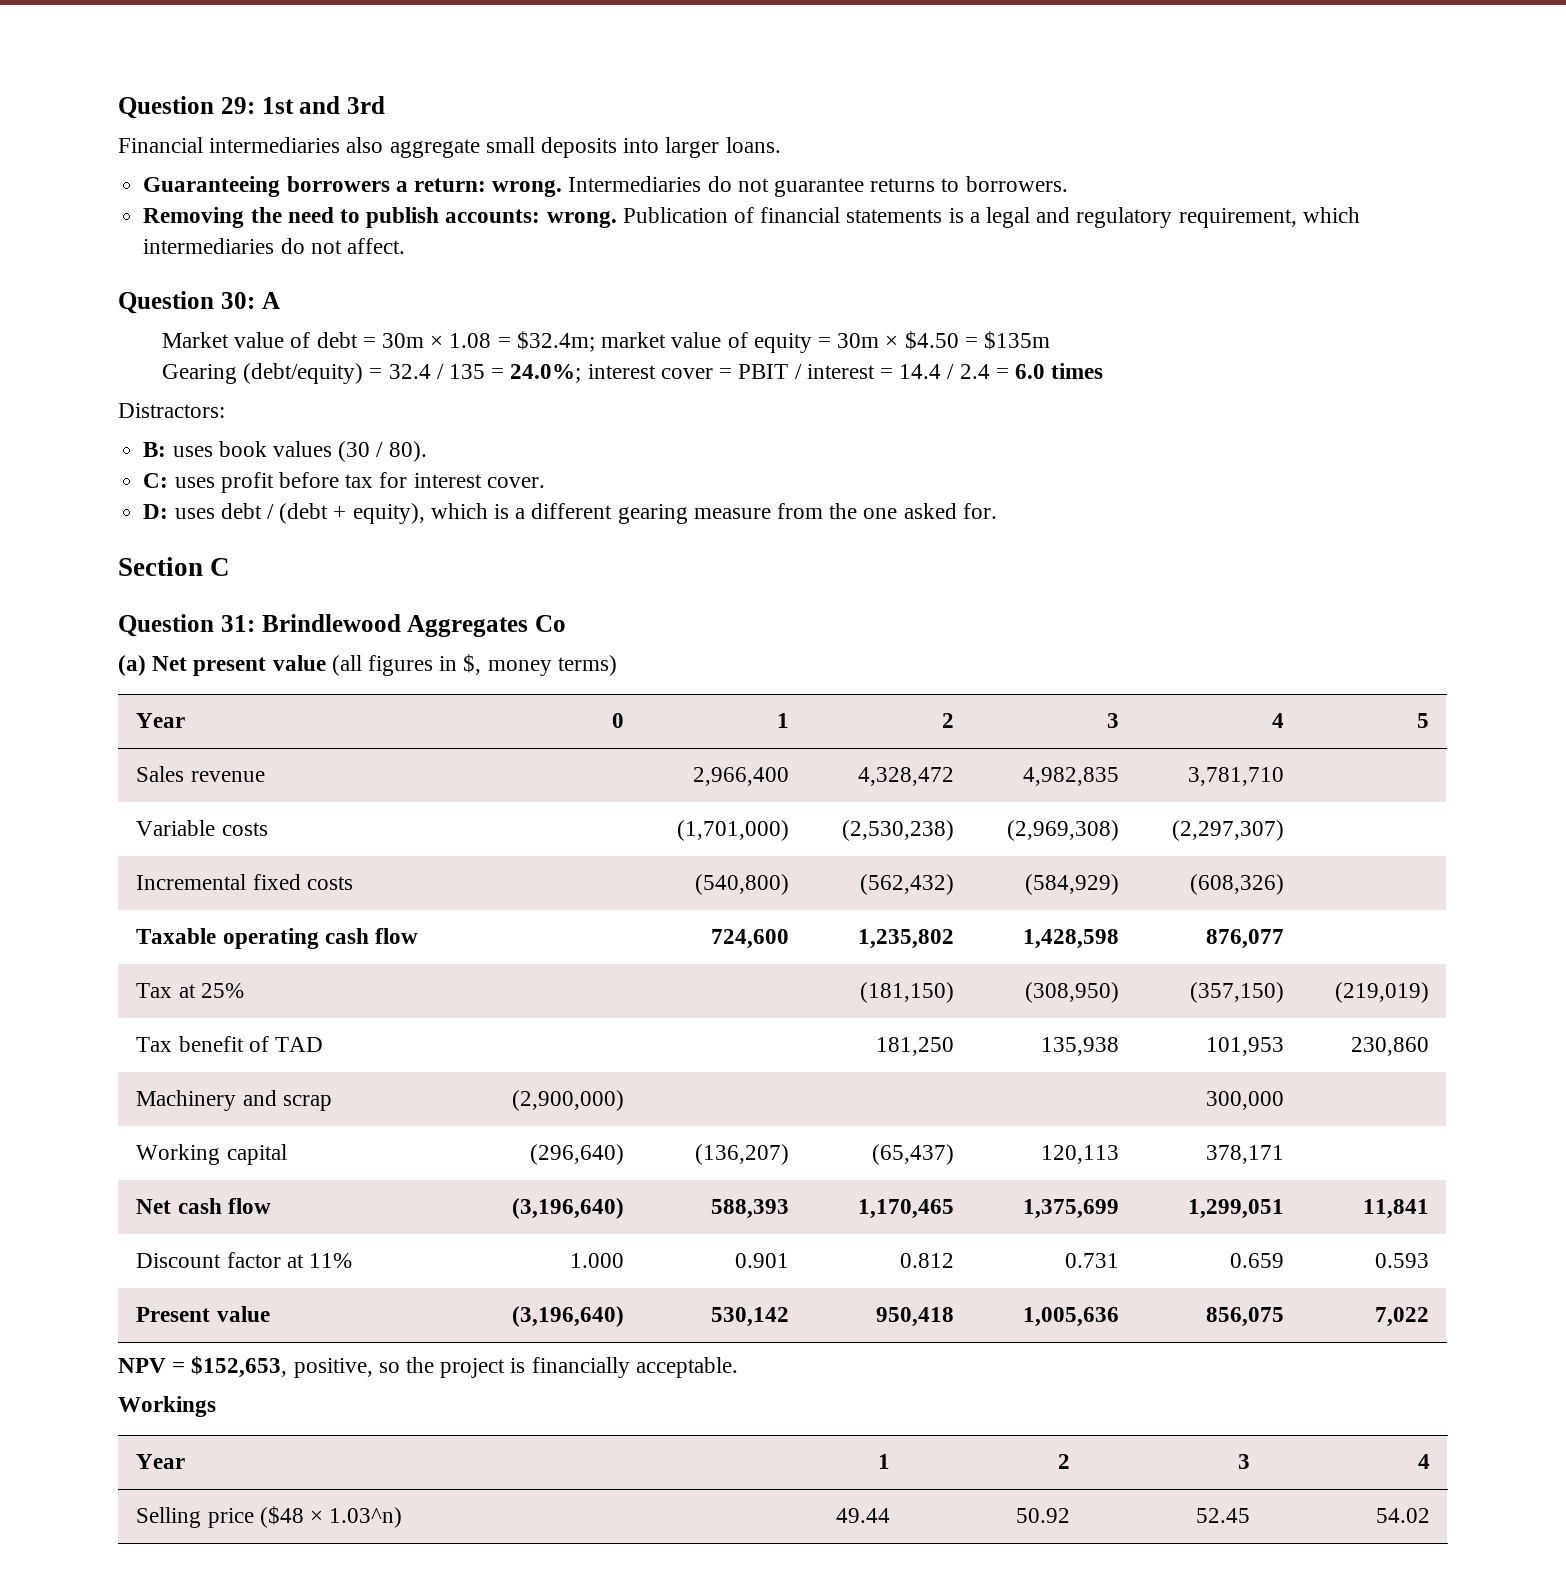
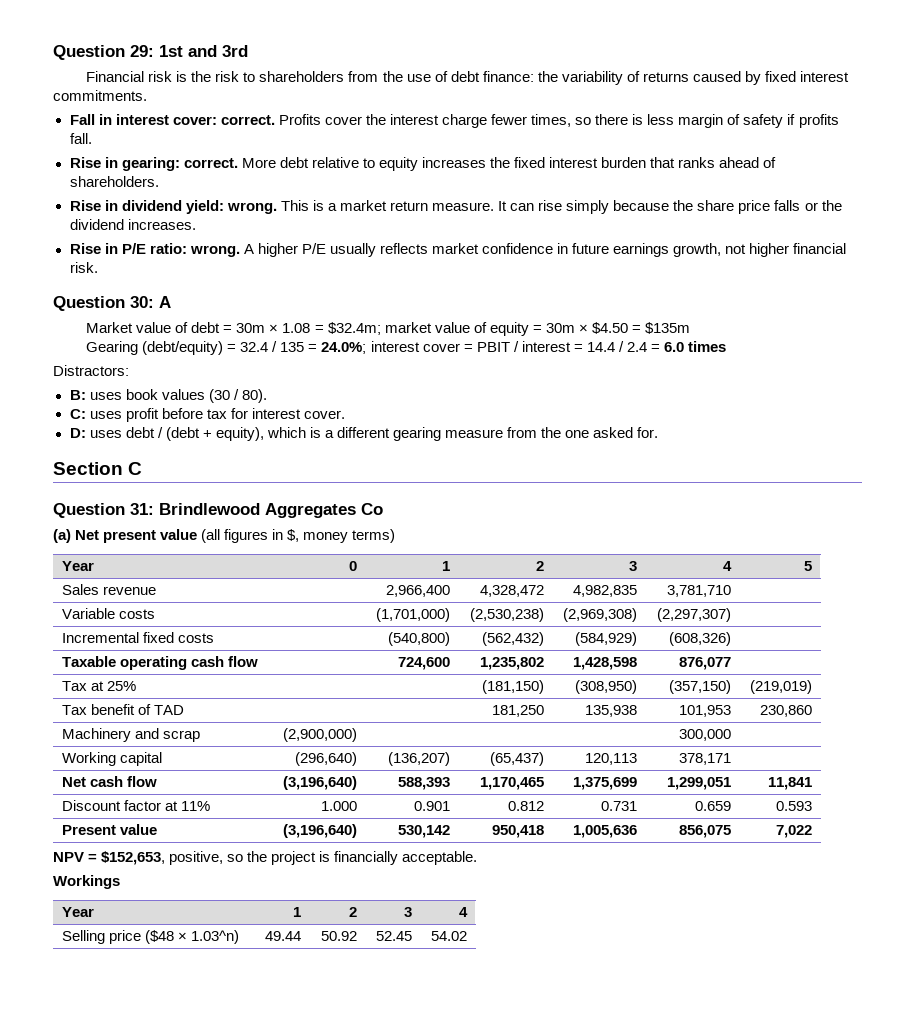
- Financial intermediaries also aggregate small deposits into larger loans.
- Guaranteeing borrowers a return: wrong. Intermediaries do not guarantee returns to borrowers.
- Removing the need to publish accounts: wrong. Publication of financial statements is a legal and regulatory requirement, which intermediaries do not affect.
+ Financial risk is the risk to shareholders from the use of debt finance: the variability of returns caused by fixed interest commitments.
+ Fall in interest cover: correct. Profits cover the interest charge fewer times, so there is less margin of safety if profits fall.
+ Rise in gearing: correct. More debt relative to equity increases the fixed interest burden that ranks ahead of shareholders.
+ Rise in dividend yield: wrong. This is a market return measure. It can rise simply because the share price falls or the dividend increases.
+ Rise in P/E ratio: wrong. A higher P/E usually reflects market confidence in future earnings growth, not higher financial risk.

